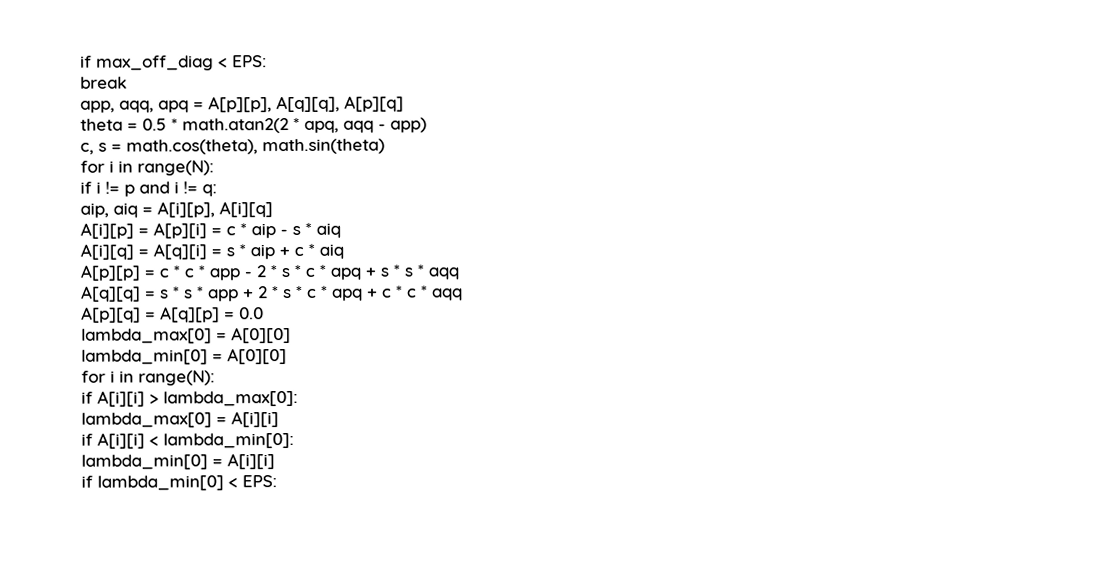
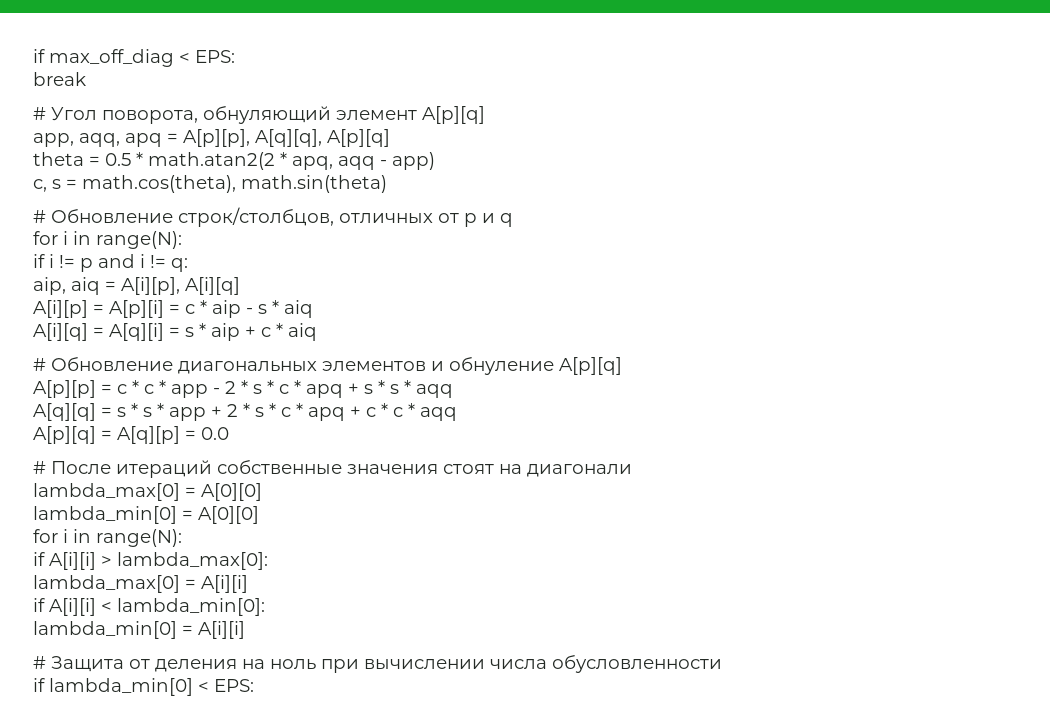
+ # Угол поворота, обнуляющий элемент A[p][q]
+ # Обновление строк/столбцов, отличных от p и q
+ # Обновление диагональных элементов и обнуление A[p][q]
+ # После итераций собственные значения стоят на диагонали
+ # Защита от деления на ноль при вычислении числа обусловленности

